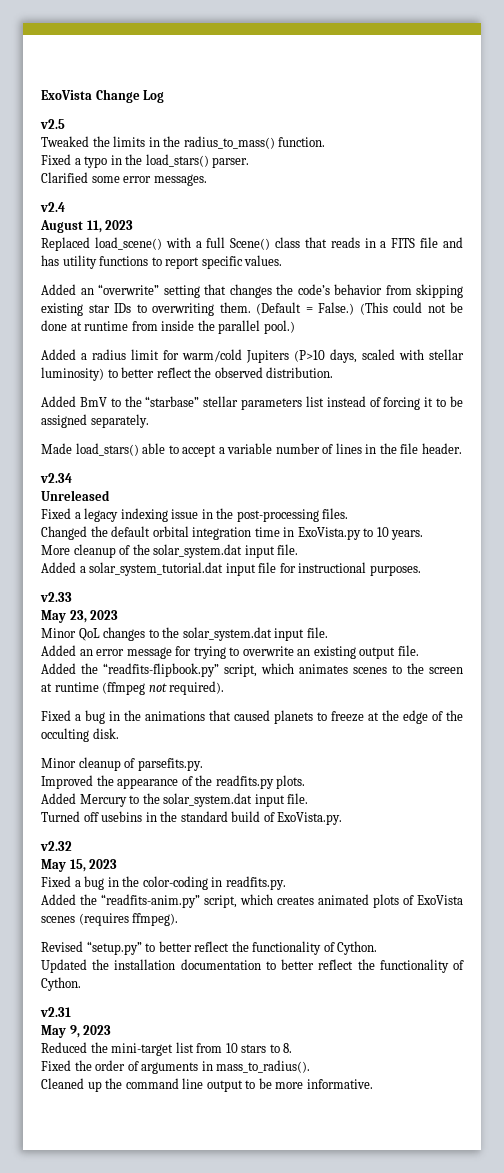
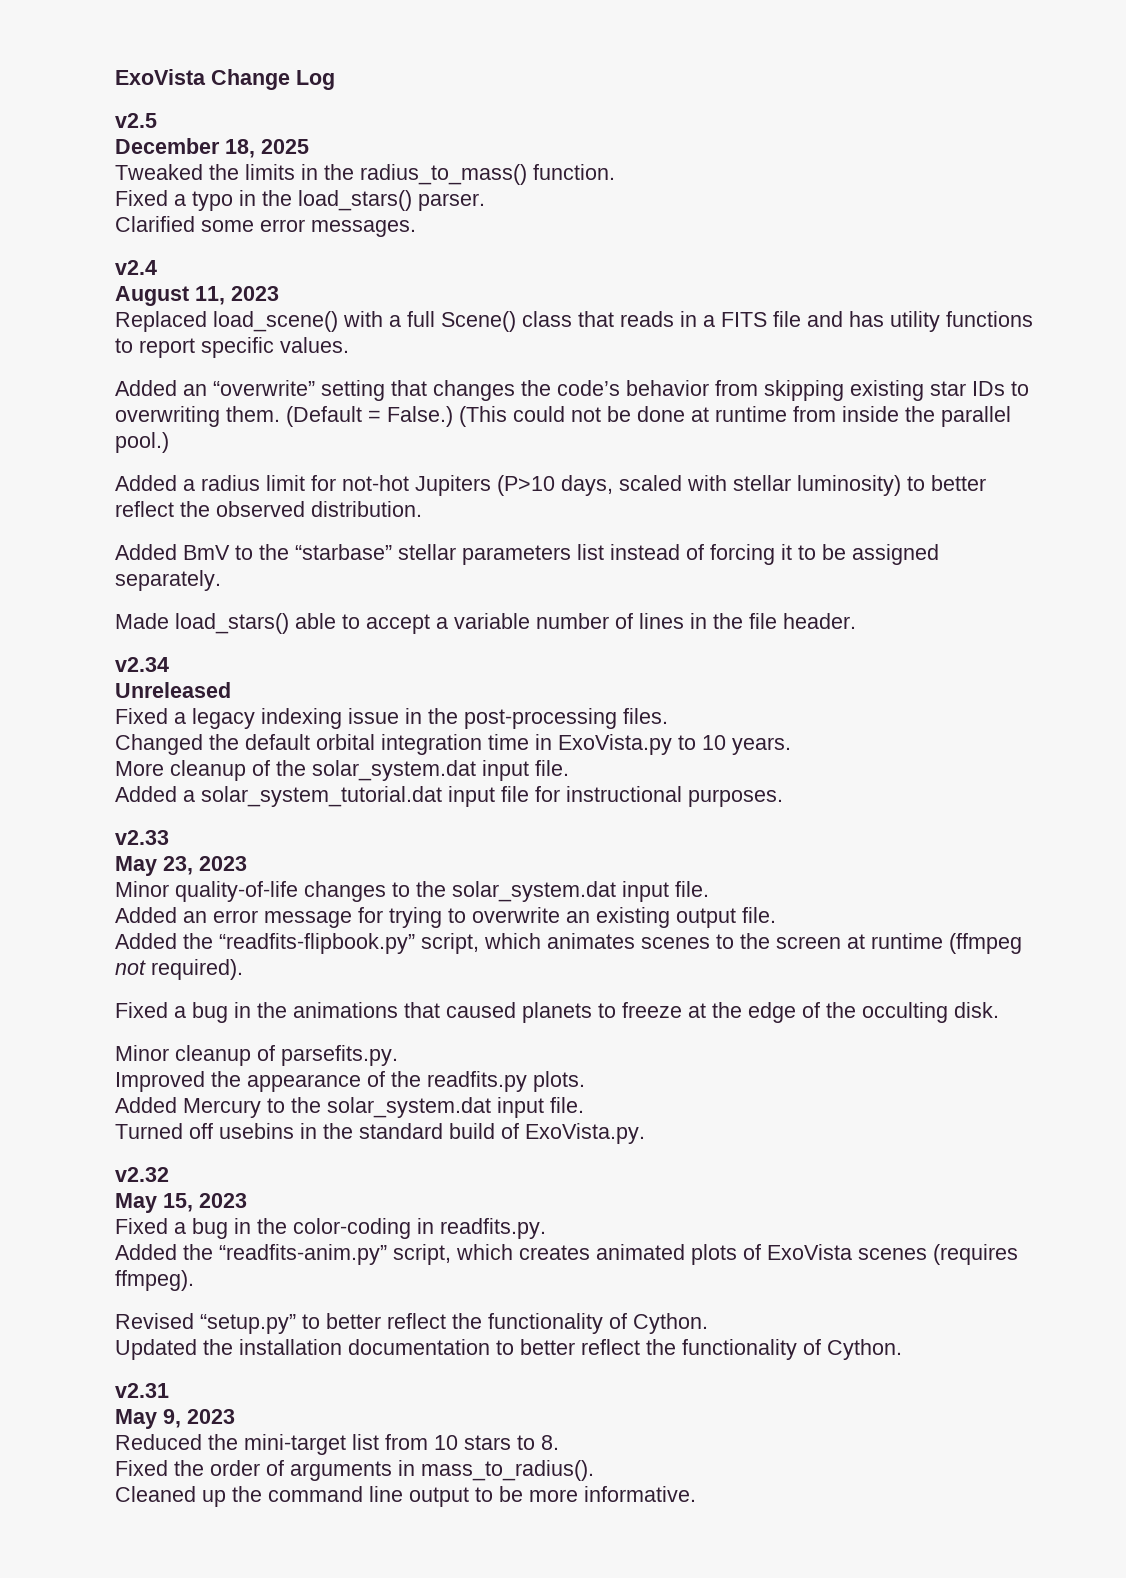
+ December 18, 2025
- Added a radius limit for warm/cold Jupiters (P>10 days, scaled with stellar luminosity) to better reflect the observed distribution.
+ Added a radius limit for not-hot Jupiters (P>10 days, scaled with stellar luminosity) to better reflect the observed distribution.
- Minor QoL changes to the solar_system.dat input file.
+ Minor quality-of-life changes to the solar_system.dat input file.

